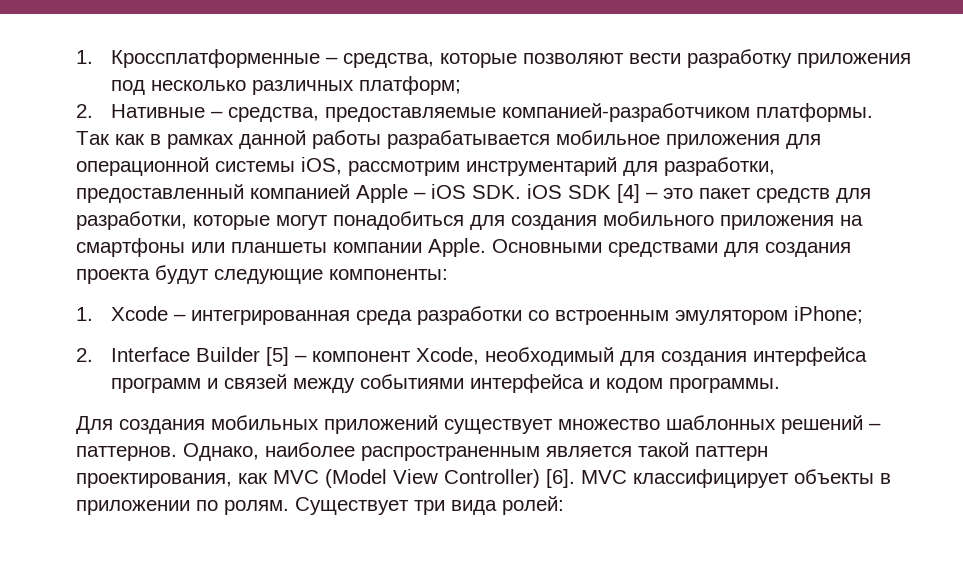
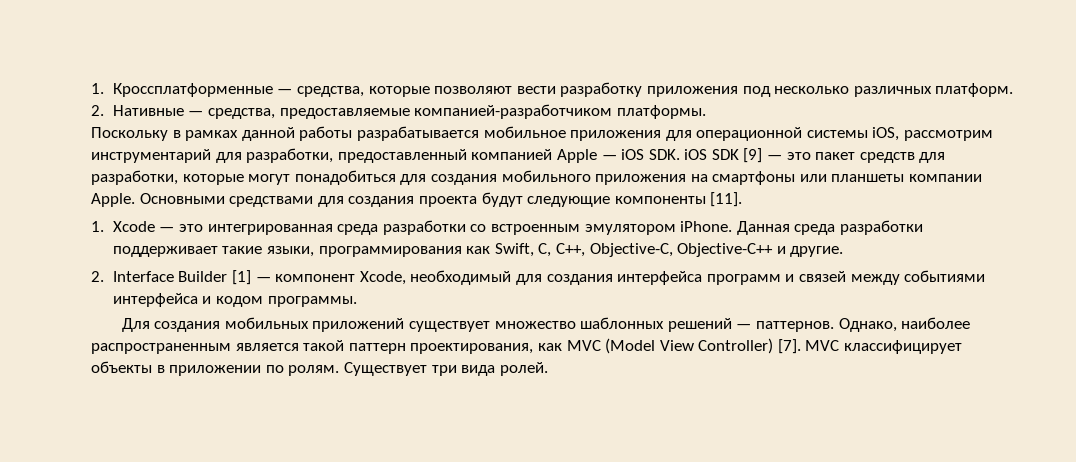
- 1. Кроссплатформенные – средства, которые позволяют вести разработку приложения под несколько различных платформ;
+ 1. Кроссплатформенные — средства, которые позволяют вести разработку приложения под несколько различных платформ.
- 2. Нативные – средства, предоставляемые компанией-разработчиком платформы.
+ 2. Нативные — средства, предоставляемые компанией-разработчиком платформы.
- Так как в рамках данной работы разрабатывается мобильное приложения для операционной системы iOS, рассмотрим инструментарий для разработки, предоставленный компанией Apple – iOS SDK. iOS SDK [4] – это пакет средств для разработки, которые могут понадобиться для создания мобильного приложения на смартфоны или планшеты компании Apple.
+ Поскольку в рамках данной работы разрабатывается мобильное приложения для операционной системы iOS, рассмотрим инструментарий для разработки, предоставленный компанией Apple — iOS SDK. iOS SDK [9] — это пакет средств для разработки, которые могут понадобиться для создания мобильного приложения на смартфоны или планшеты компании Apple.
- Основными средствами для создания проекта будут следующие компоненты:
+ Основными средствами для создания проекта будут следующие компоненты [11].
- 1. Xcode – интегрированная среда разработки со встроенным эмулятором iPhone;
+ 1. Xcode — это интегрированная среда разработки со встроенным эмулятором iPhone. Данная среда разработки поддерживает такие языки, программирования как Swift, C, C++, Objective-C, Objective-C++ и другие.
- 2. Interface Builder [5] – компонент Xcode, необходимый для создания интерфейса программ и связей между событиями интерфейса и кодом программы.
+ 2. Interface Builder [1] — компонент Xcode, необходимый для создания интерфейса программ и связей между событиями интерфейса и кодом программы.
- Для создания мобильных приложений существует множество шаблонных решений – паттернов.
+ Для создания мобильных приложений существует множество шаблонных решений — паттернов.
- Однако, наиболее распространенным является такой паттерн проектирования, как MVC (Model View Controller) [6].
+ Однако, наиболее распространенным является такой паттерн проектирования, как MVC (Model View Controller) [7].
- Существует три вида ролей:
+ Существует три вида ролей.

